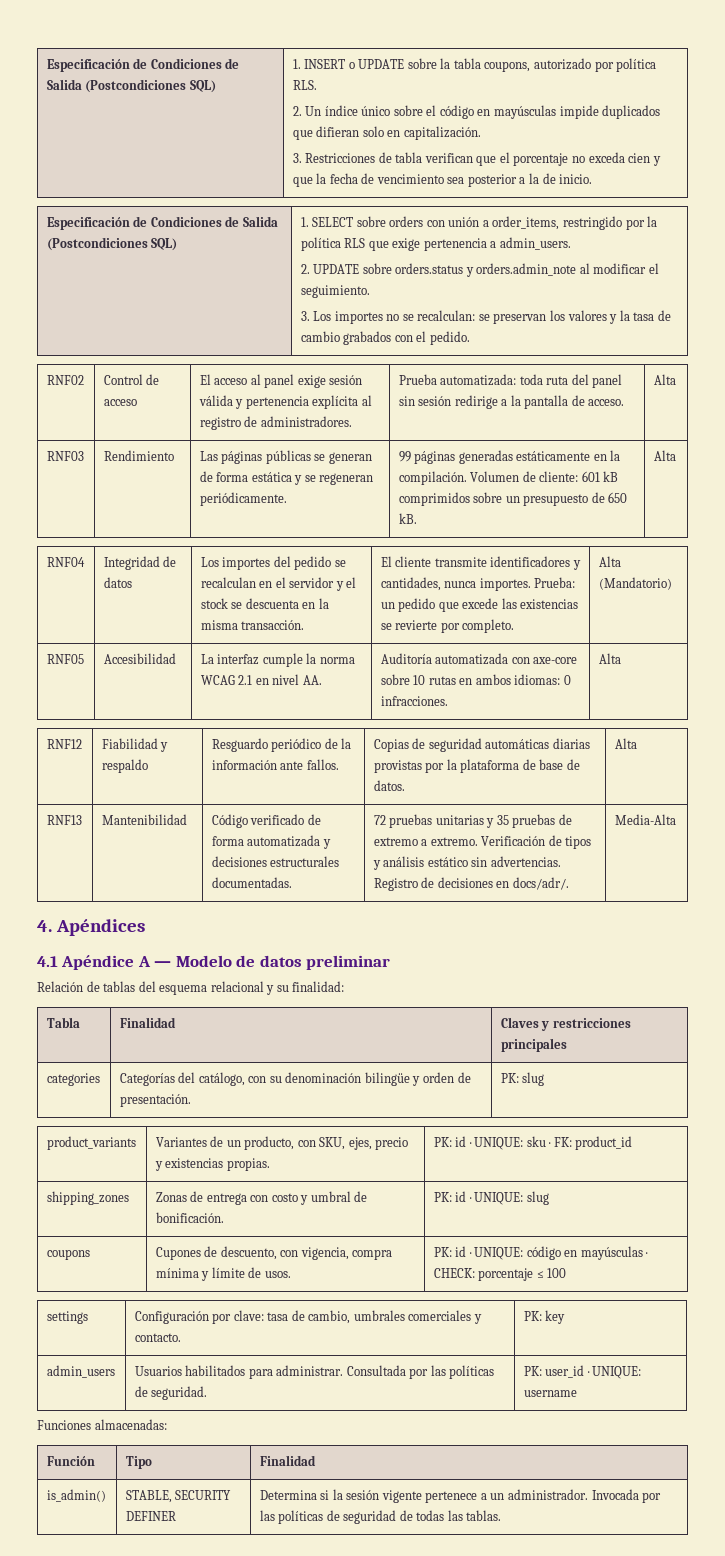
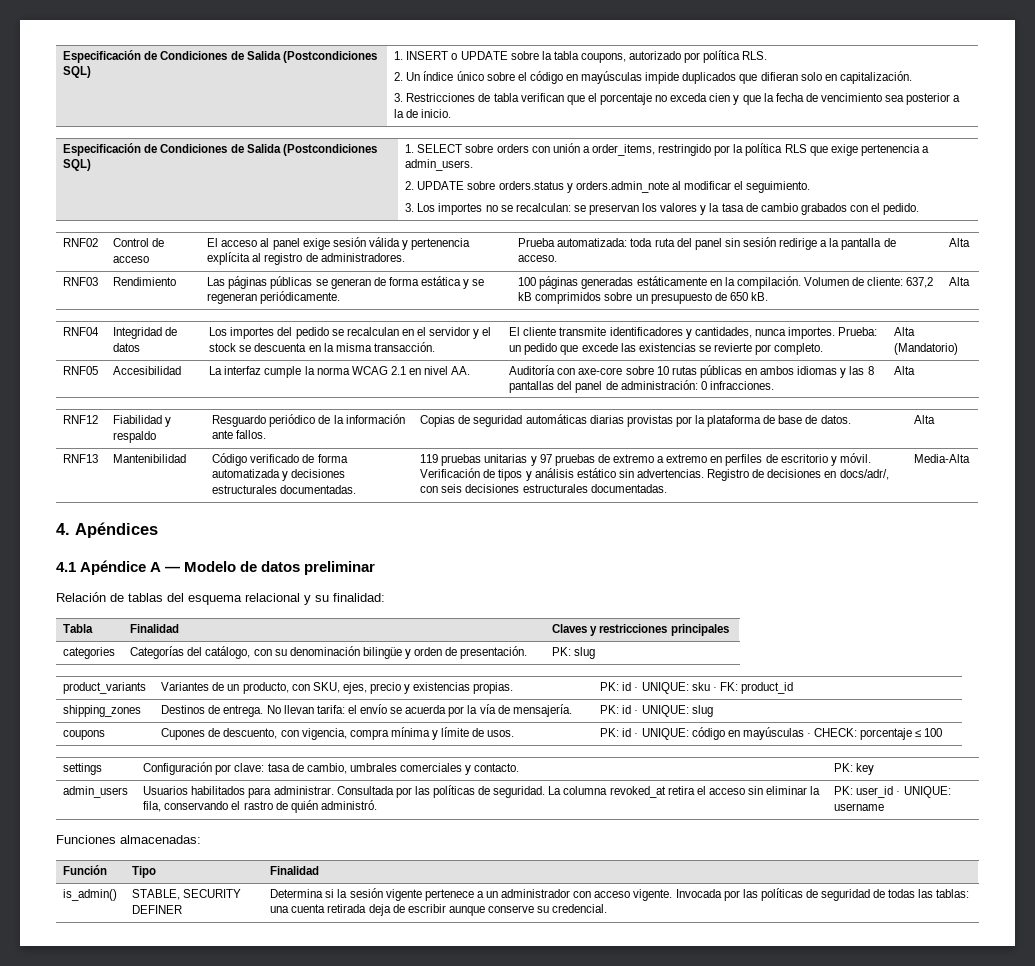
- RNF03 | Rendimiento | Las páginas públicas se generan de forma estática y se regeneran periódicamente. | 99 páginas generadas estáticamente en la compilación. Volumen de cliente: 601 kB comprimidos sobre un presupuesto de 650 kB. | Alta
+ RNF03 | Rendimiento | Las páginas públicas se generan de forma estática y se regeneran periódicamente. | 100 páginas generadas estáticamente en la compilación. Volumen de cliente: 637,2 kB comprimidos sobre un presupuesto de 650 kB. | Alta
- RNF05 | Accesibilidad | La interfaz cumple la norma WCAG 2.1 en nivel AA. | Auditoría automatizada con axe-core sobre 10 rutas en ambos idiomas: 0 infracciones. | Alta
+ RNF05 | Accesibilidad | La interfaz cumple la norma WCAG 2.1 en nivel AA. | Auditoría con axe-core sobre 10 rutas públicas en ambos idiomas y las 8 pantallas del panel de administración: 0 infracciones. | Alta
- 72 pruebas unitarias y 35 pruebas de extremo a extremo.
+ 119 pruebas unitarias y 97 pruebas de extremo a extremo en perfiles de escritorio y móvil.
- Registro de decisiones en docs/adr/.
+ Registro de decisiones en docs/adr/, con seis decisiones estructurales documentadas.
- shipping_zones | Zonas de entrega con costo y umbral de bonificación. | PK: id · UNIQUE: slug
+ shipping_zones | Destinos de entrega. No llevan tarifa: el envío se acuerda por la vía de mensajería. | PK: id · UNIQUE: slug
- admin_users | Usuarios habilitados para administrar. Consultada por las políticas de seguridad. | PK: user_id · UNIQUE: username
+ admin_users | Usuarios habilitados para administrar. Consultada por las políticas de seguridad. La columna revoked_at retira el acceso sin eliminar la fila, conservando el rastro de quién administró. | PK: user_id · UNIQUE: username
- is_admin() | STABLE, SECURITY DEFINER | Determina si la sesión vigente pertenece a un administrador. Invocada por las políticas de seguridad de todas las tablas.
+ is_admin() | STABLE, SECURITY DEFINER | Determina si la sesión vigente pertenece a un administrador con acceso vigente. Invocada por las políticas de seguridad de todas las tablas: una cuenta retirada deja de escribir aunque conserve su credencial.

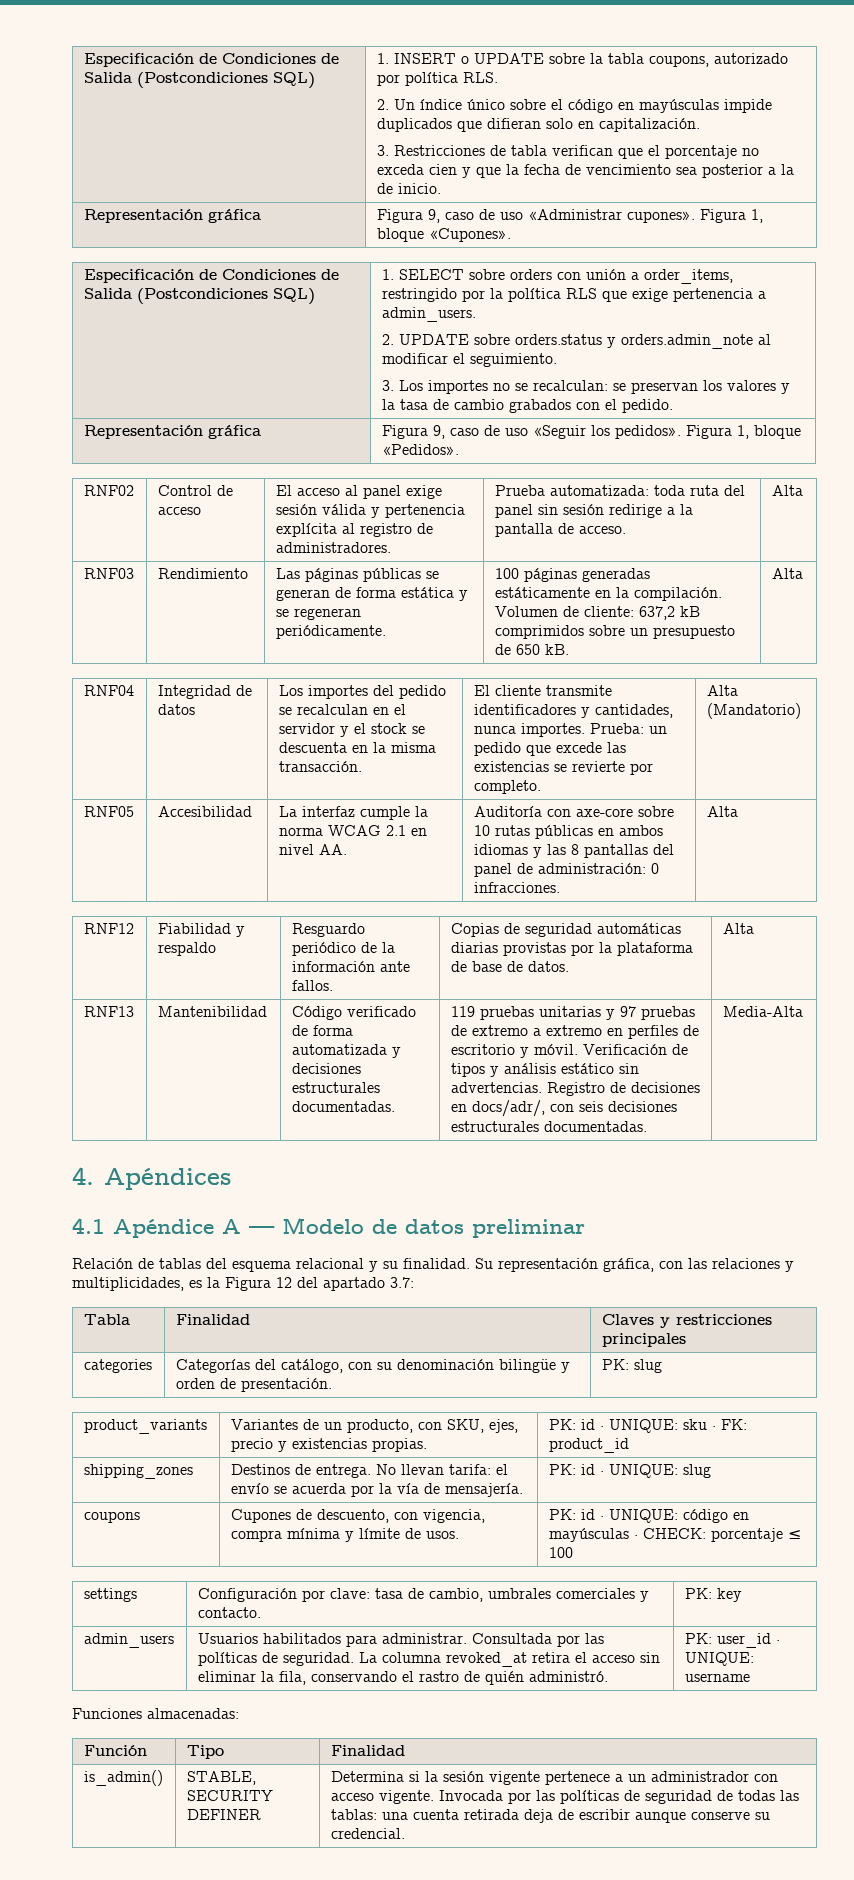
+ Representación gráfica | Figura 9, caso de uso «Administrar cupones». Figura 1, bloque «Cupones».
+ Representación gráfica | Figura 9, caso de uso «Seguir los pedidos». Figura 1, bloque «Pedidos».
- Relación de tablas del esquema relacional y su finalidad:
+ Relación de tablas del esquema relacional y su finalidad. Su representación gráfica, con las relaciones y multiplicidades, es la Figura 12 del apartado 3.7:

